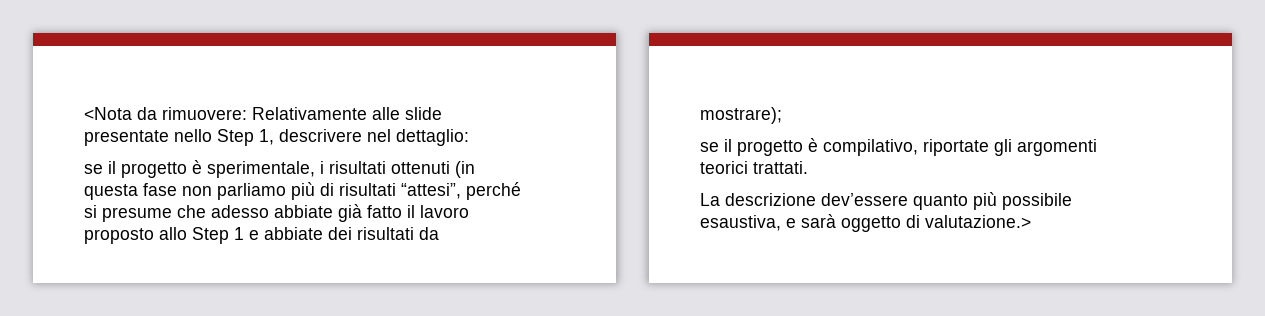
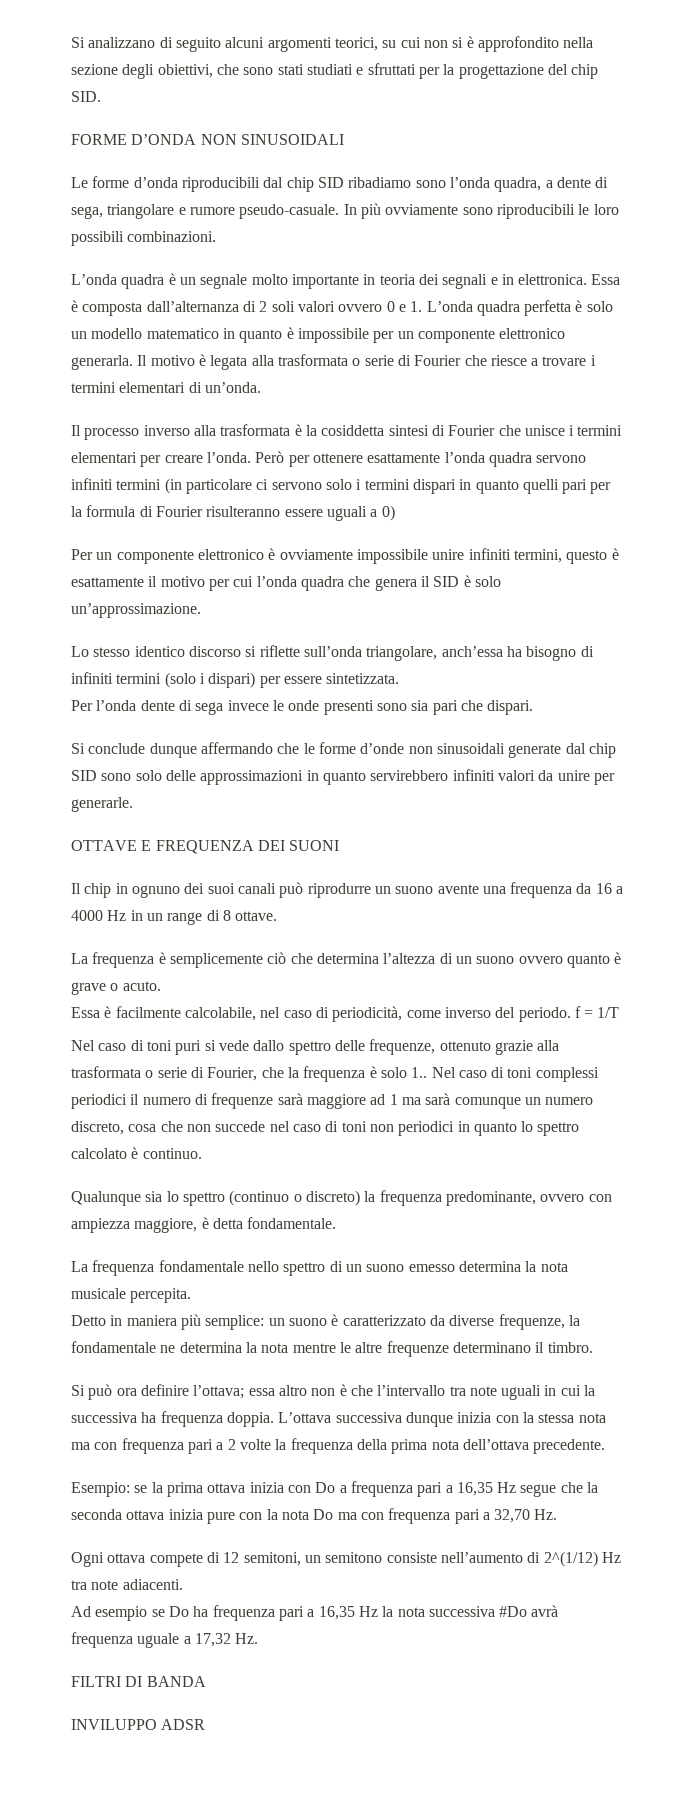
- <Nota da rimuovere: Relativamente alle slide presentate nello Step 1, descrivere nel dettaglio:
- se il progetto è sperimentale, i risultati ottenuti (in questa fase non parliamo più di risultati “attesi”, perché si presume che adesso abbiate già fatto il lavoro proposto allo Step 1 e abbiate dei risultati da mostrare);
- se il progetto è compilativo, riportate gli argomenti teorici trattati.
- La descrizione dev’essere quanto più possibile esaustiva, e sarà oggetto di valutazione.>
+ Si analizzano di seguito alcuni argomenti teorici, su cui non si è approfondito nella sezione degli obiettivi, che sono stati studiati e sfruttati per la progettazione del chip SID.
+ FORME D’ONDA NON SINUSOIDALI
+ Le forme d’onda riproducibili dal chip SID ribadiamo sono l’onda quadra, a dente di sega, triangolare e rumore pseudo-casuale. In più ovviamente sono riproducibili le loro possibili combinazioni.
+ L’onda quadra è un segnale molto importante in teoria dei segnali e in elettronica. Essa è composta dall’alternanza di 2 soli valori ovvero 0 e 1. L’onda quadra perfetta è solo un modello matematico in quanto è impossibile per un componente elettronico generarla. Il motivo è legata alla trasformata o serie di Fourier che riesce a trovare i termini elementari di un’onda.
+ Il processo inverso alla trasformata è la cosiddetta sintesi di Fourier che unisce i termini elementari per creare l’onda. Però per ottenere esattamente l’onda quadra servono infiniti termini (in particolare ci servono solo i termini dispari in quanto quelli pari per la formula di Fourier risulteranno essere uguali a 0)
+ Per un componente elettronico è ovviamente impossibile unire infiniti termini, questo è esattamente il motivo per cui l’onda quadra che genera il SID è solo un’approssimazione.
+ Lo stesso identico discorso si riflette sull’onda triangolare, anch’essa ha bisogno di infiniti termini (solo i dispari) per essere sintetizzata.
+ Per l’onda dente di sega invece le onde presenti sono sia pari che dispari.
+ Si conclude dunque affermando che le forme d’onde non sinusoidali generate dal chip SID sono solo delle approssimazioni in quanto servirebbero infiniti valori da unire per generarle.
+ OTTAVE E FREQUENZA DEI SUONI
+ Il chip in ognuno dei suoi canali può riprodurre un suono avente una frequenza da 16 a 4000 Hz in un range di 8 ottave.
+ La frequenza è semplicemente ciò che determina l’altezza di un suono ovvero quanto è grave o acuto.
+ Essa è facilmente calcolabile, nel caso di periodicità, come inverso del periodo. f = 1/T
+ Nel caso di toni puri si vede dallo spettro delle frequenze, ottenuto grazie alla trasformata o serie di Fourier, che la frequenza è solo 1.. Nel caso di toni complessi periodici il numero di frequenze sarà maggiore ad 1 ma sarà comunque un numero discreto, cosa che non succede nel caso di toni non periodici in quanto lo spettro calcolato è continuo.
+ Qualunque sia lo spettro (continuo o discreto) la frequenza predominante, ovvero con ampiezza maggiore, è detta fondamentale.
+ La frequenza fondamentale nello spettro di un suono emesso determina la nota musicale percepita.
+ Detto in maniera più semplice: un suono è caratterizzato da diverse frequenze, la fondamentale ne determina la nota mentre le altre frequenze determinano il timbro.
+ Si può ora definire l’ottava; essa altro non è che l’intervallo tra note uguali in cui la successiva ha frequenza doppia. L’ottava successiva dunque inizia con la stessa nota ma con frequenza pari a 2 volte la frequenza della prima nota dell’ottava precedente.
+ Esempio: se la prima ottava inizia con Do a frequenza pari a 16,35 Hz segue che la seconda ottava inizia pure con la nota Do ma con frequenza pari a 32,70 Hz.
+ Ogni ottava compete di 12 semitoni, un semitono consiste nell’aumento di 2^(1/12) Hz tra note adiacenti.
+ Ad esempio se Do ha frequenza pari a 16,35 Hz la nota successiva #Do avrà frequenza uguale a 17,32 Hz.
+ FILTRI DI BANDA
+ INVILUPPO ADSR

